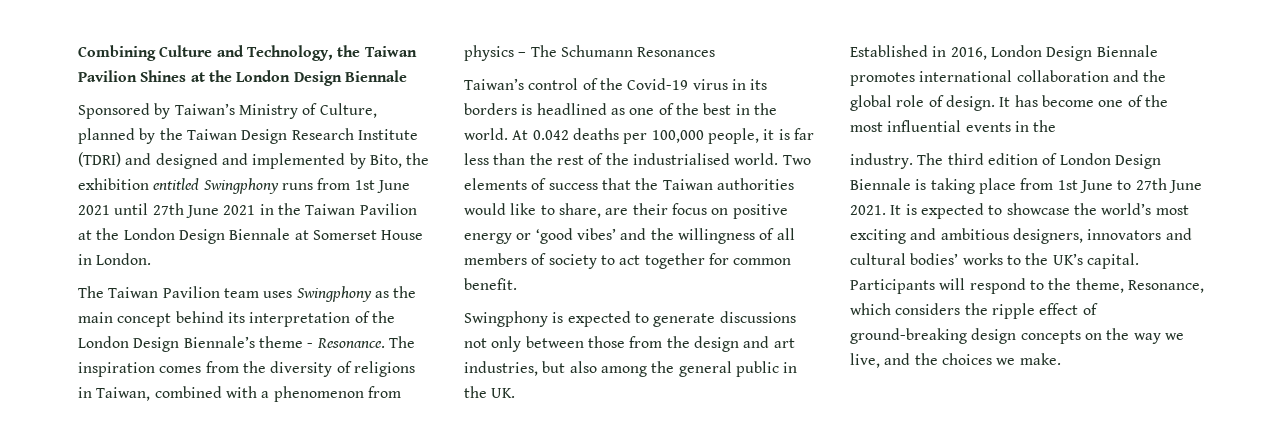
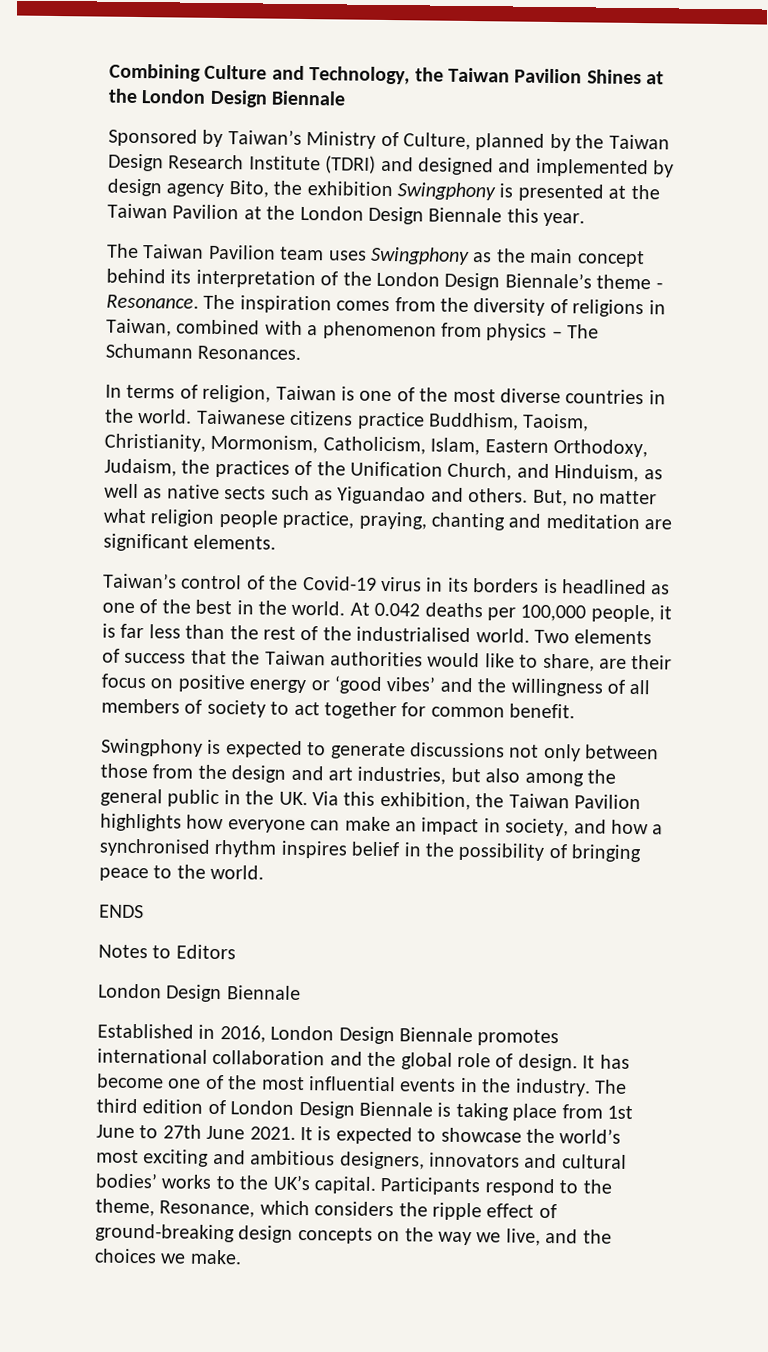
- Sponsored by Taiwan’s Ministry of Culture, planned by the Taiwan Design Research Institute (TDRI) and designed and implemented by Bito, the exhibition entitled Swingphony runs from 1st June 2021 until 27th June 2021 in the Taiwan Pavilion at the London Design Biennale at Somerset House in London.
+ Sponsored by Taiwan’s Ministry of Culture, planned by the Taiwan Design Research Institute (TDRI) and designed and implemented by design agency Bito, the exhibition Swingphony is presented at the Taiwan Pavilion at the London Design Biennale this year.
- The inspiration comes from the diversity of religions in Taiwan, combined with a phenomenon from physics – The Schumann Resonances
+ The inspiration comes from the diversity of religions in Taiwan, combined with a phenomenon from physics – The Schumann Resonances.
+ In terms of religion, Taiwan is one of the most diverse countries in the world. Taiwanese citizens practice Buddhism, Taoism, Christianity, Mormonism, Catholicism, Islam, Eastern Orthodoxy, Judaism, the practices of the Unification Church, and Hinduism, as well as native sects such as Yiguandao and others. But, no matter what religion people practice, praying, chanting and meditation are significant elements.
- Swingphony is expected to generate discussions not only between those from the design and art industries, but also among the general public in the UK.
+ Swingphony is expected to generate discussions not only between those from the design and art industries, but also among the general public in the UK. Via this exhibition, the Taiwan Pavilion highlights how everyone can make an impact in society, and how a synchronised rhythm inspires belief in the possibility of bringing peace to the world.
+ ENDS
+ Notes to Editors
+ London Design Biennale
- It has become one of the most influential events in the
- industry.
+ It has become one of the most influential events in the industry.
- Participants will respond to the theme, Resonance, which considers the ripple effect of ground-breaking design concepts on the way we live, and the choices we make.
+ Participants respond to the theme, Resonance, which considers the ripple effect of ground-breaking design concepts on the way we live, and the choices we make.

